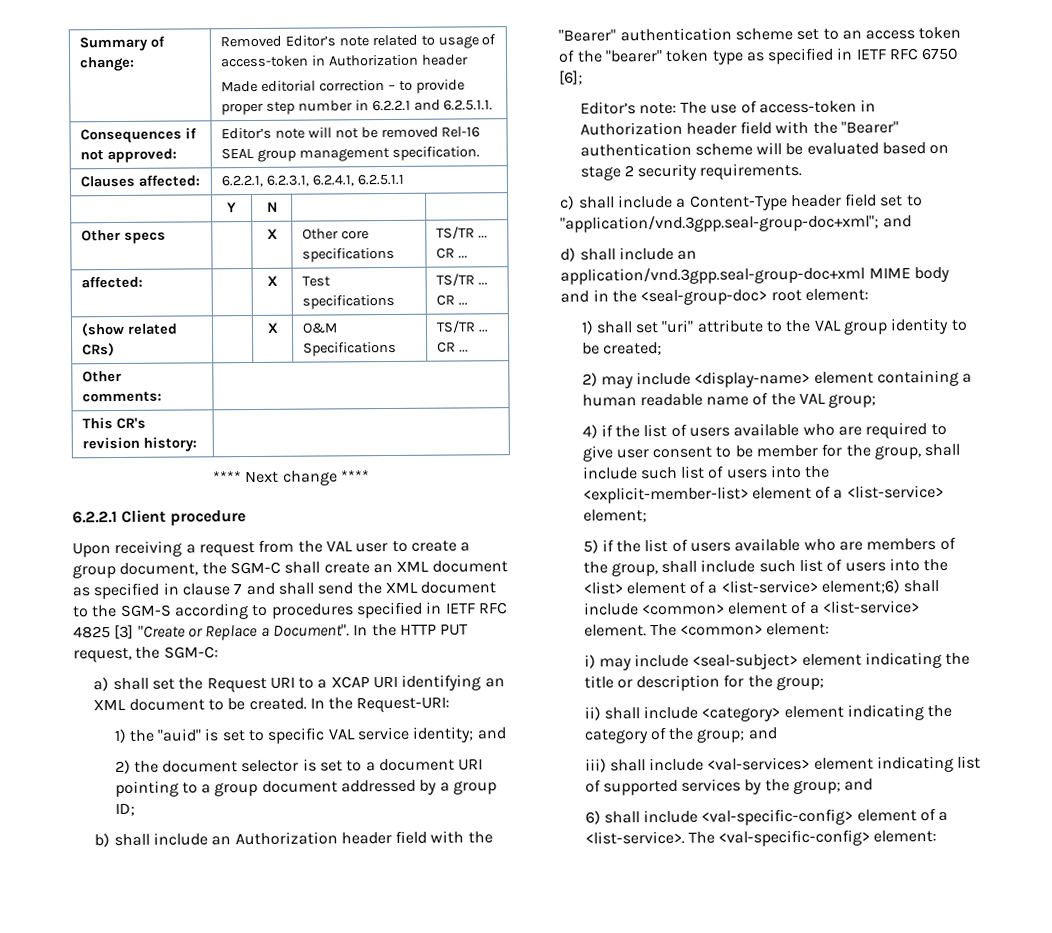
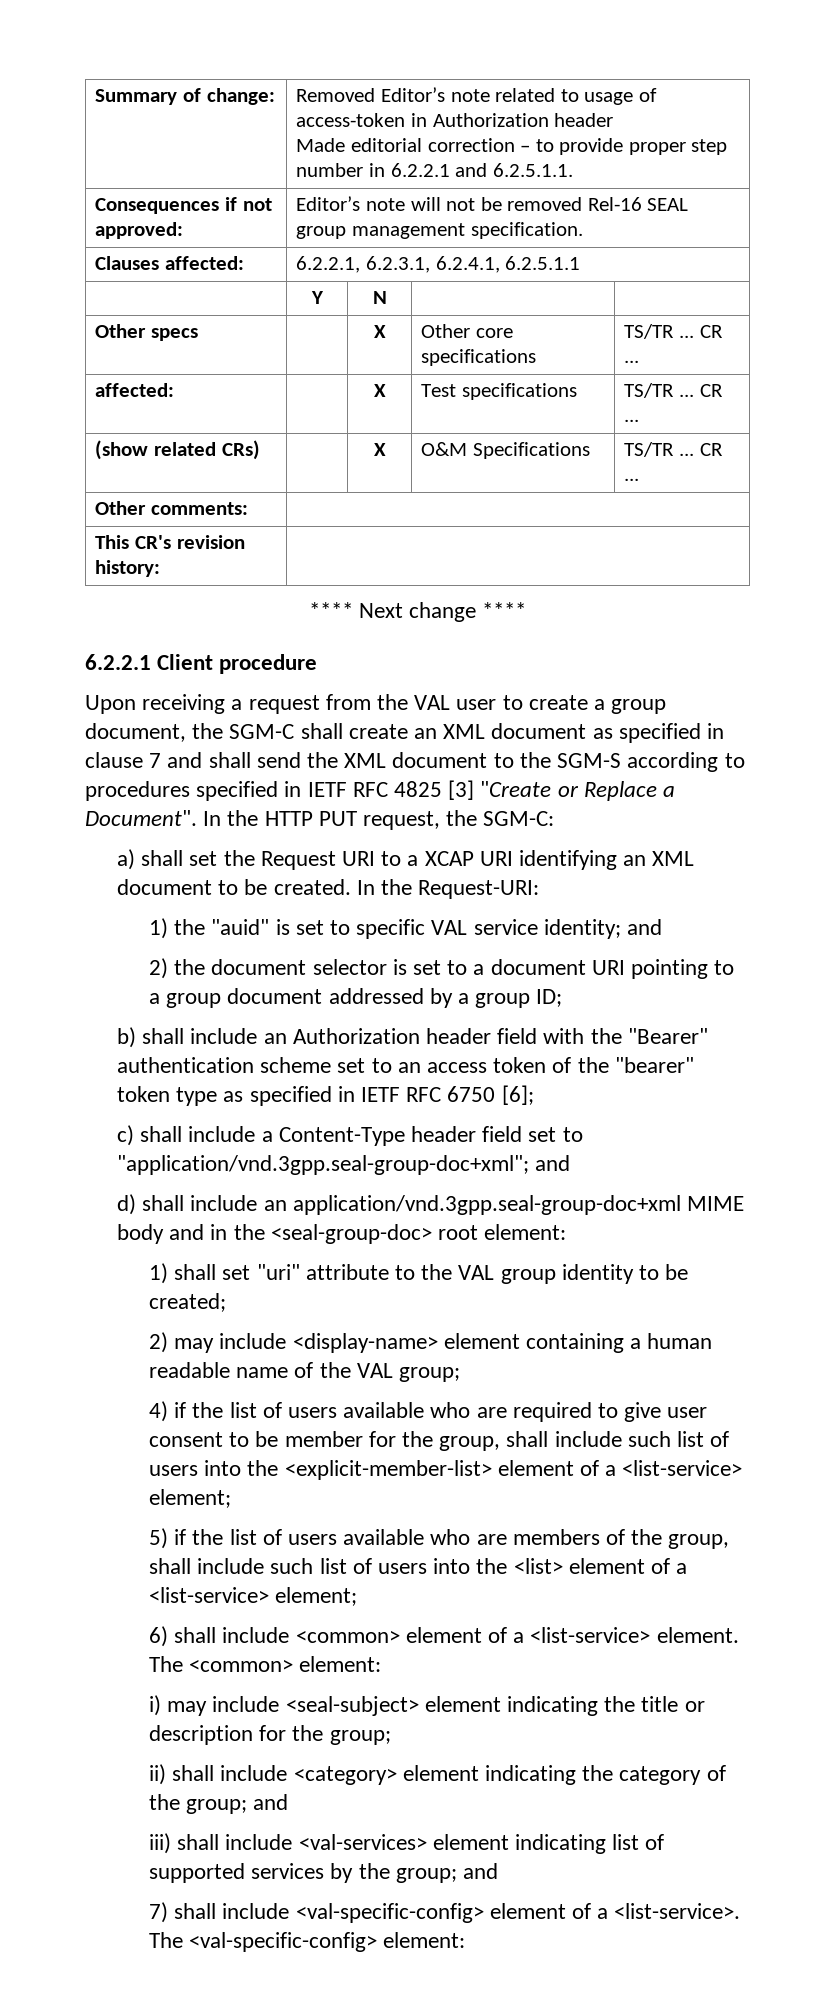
- Editor’s note: The use of access-token in Authorization header field with the "Bearer" authentication scheme will be evaluated based on stage 2 security requirements.
- 5) if the list of users available who are members of the group, shall include such list of users into the <list> element of a <list-service> element;6) shall include <common> element of a <list-service> element.
+ 5) if the list of users available who are members of the group, shall include such list of users into the <list> element of a <list-service> element;
+ 6) shall include <common> element of a <list-service> element.
- 6) shall include <val-specific-config> element of a <list-service>.
+ 7) shall include <val-specific-config> element of a <list-service>.

